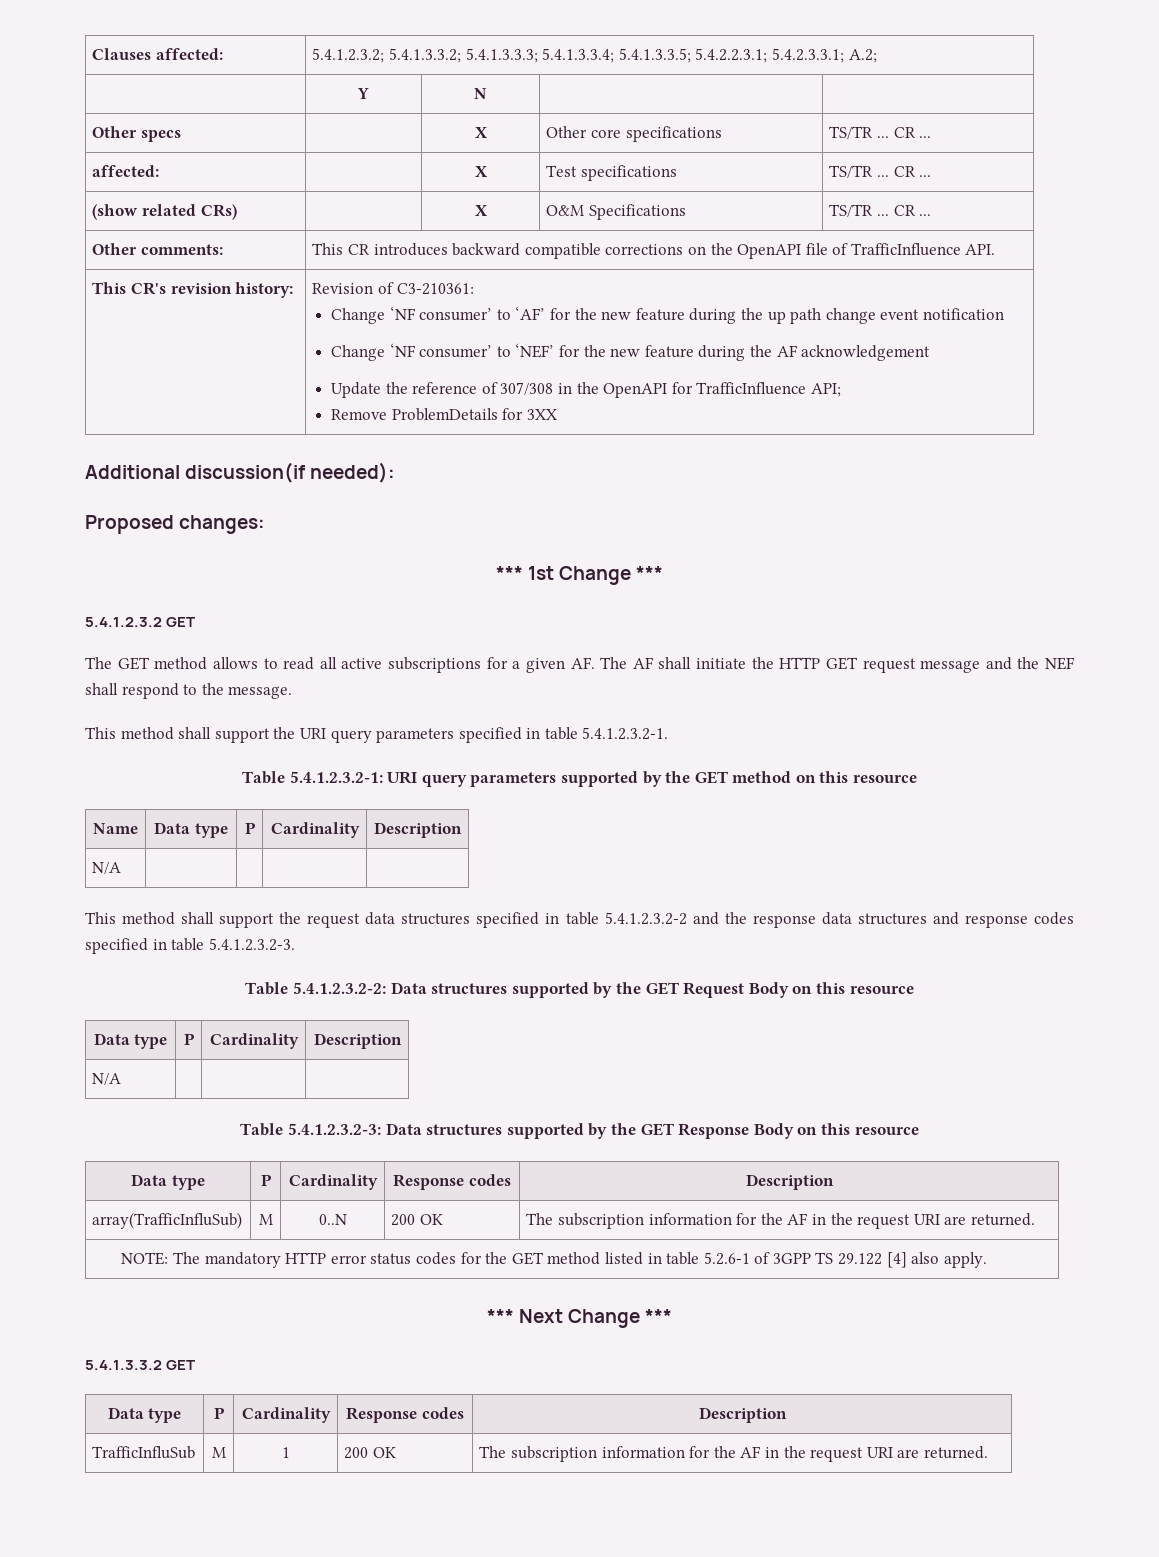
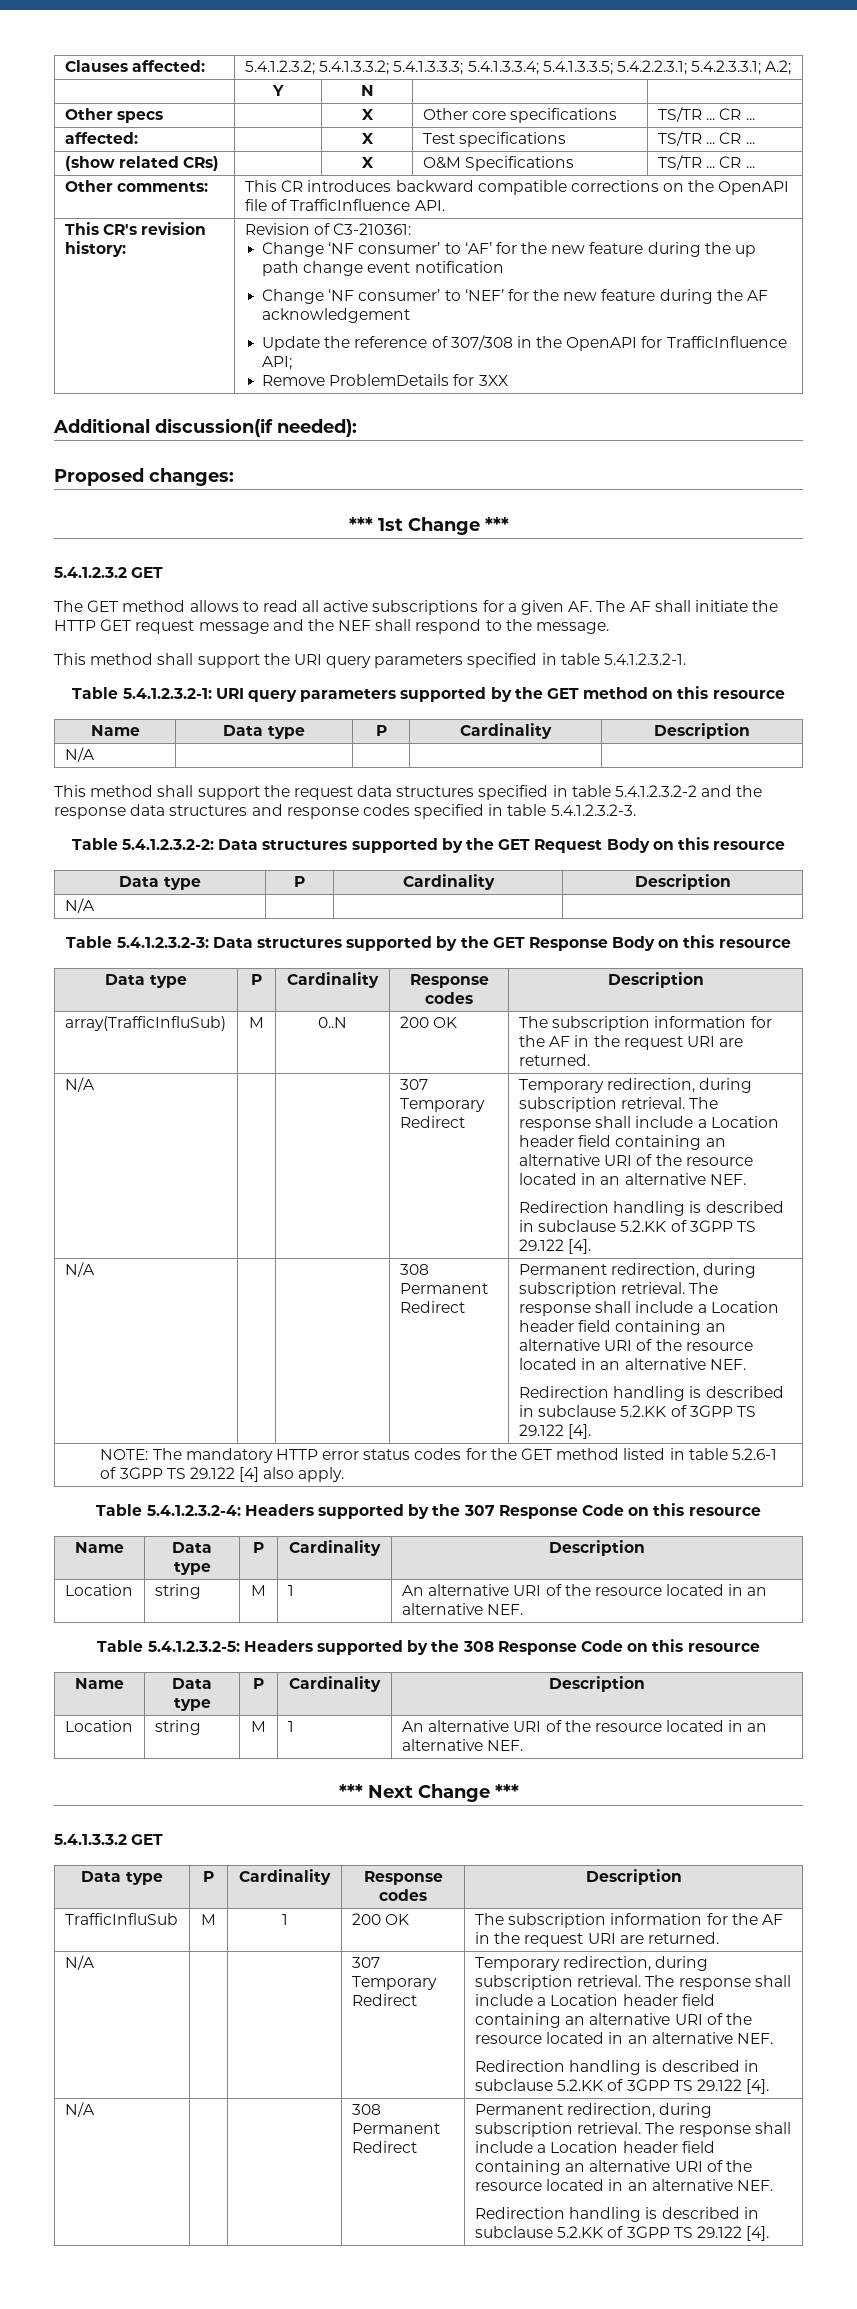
  array(TrafficInfluSub) | M | 0..N | 200 OK | The subscription information for the AF in the request URI are returned.
+ N/A | | | 307 Temporary Redirect | Temporary redirection, during subscription retrieval. The response shall include a Location header field containing an alternative URI of the resource located in an alternative NEF.
+ Redirection handling is described in subclause 5.2.KK of 3GPP TS 29.122 [4].
+ N/A | | | 308 Permanent Redirect | Permanent redirection, during subscription retrieval. The response shall include a Location header field containing an alternative URI of the resource located in an alternative NEF.
+ Redirection handling is described in subclause 5.2.KK of 3GPP TS 29.122 [4].
+ Table 5.4.1.2.3.2-4: Headers supported by the 307 Response Code on this resource
+ Name | Data type | P | Cardinality | Description
+ Location | string | M | 1 | An alternative URI of the resource located in an alternative NEF.
+ Table 5.4.1.2.3.2-5: Headers supported by the 308 Response Code on this resource
+ Name | Data type | P | Cardinality | Description
+ Location | string | M | 1 | An alternative URI of the resource located in an alternative NEF.
  TrafficInfluSub | M | 1 | 200 OK | The subscription information for the AF in the request URI are returned.
+ N/A | | | 307 Temporary Redirect | Temporary redirection, during subscription retrieval. The response shall include a Location header field containing an alternative URI of the resource located in an alternative NEF.
+ Redirection handling is described in subclause 5.2.KK of 3GPP TS 29.122 [4].
+ N/A | | | 308 Permanent Redirect | Permanent redirection, during subscription retrieval. The response shall include a Location header field containing an alternative URI of the resource located in an alternative NEF.
+ Redirection handling is described in subclause 5.2.KK of 3GPP TS 29.122 [4].

